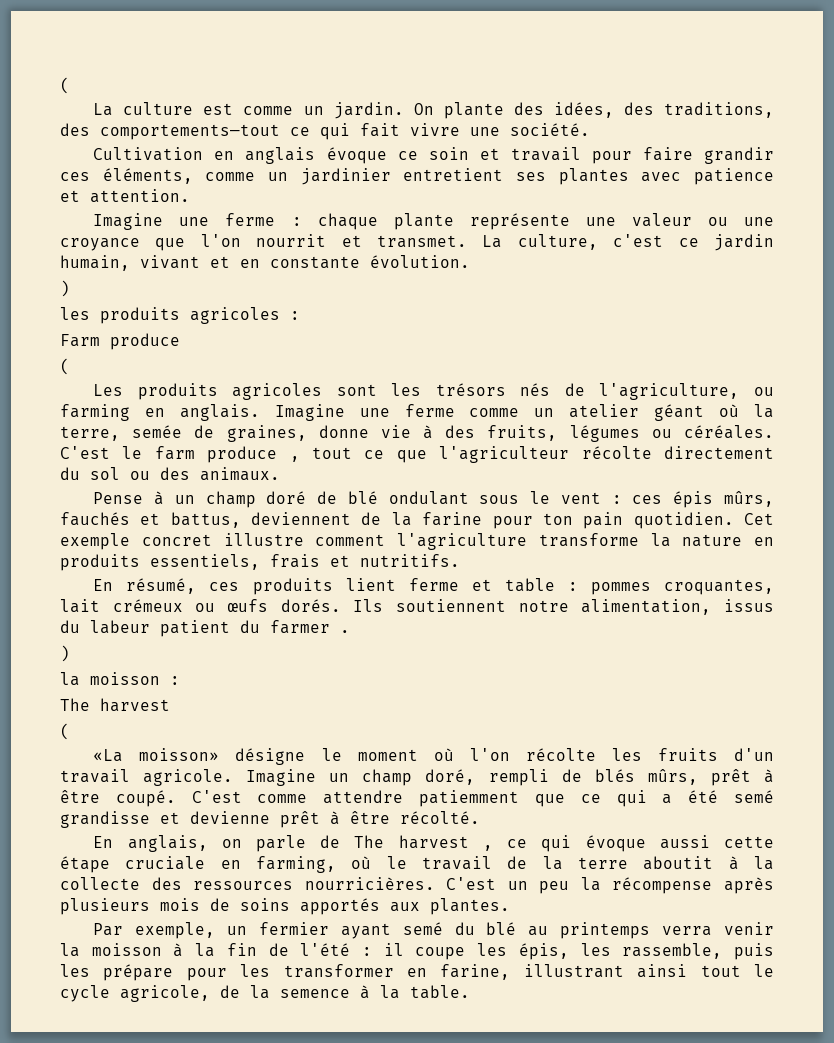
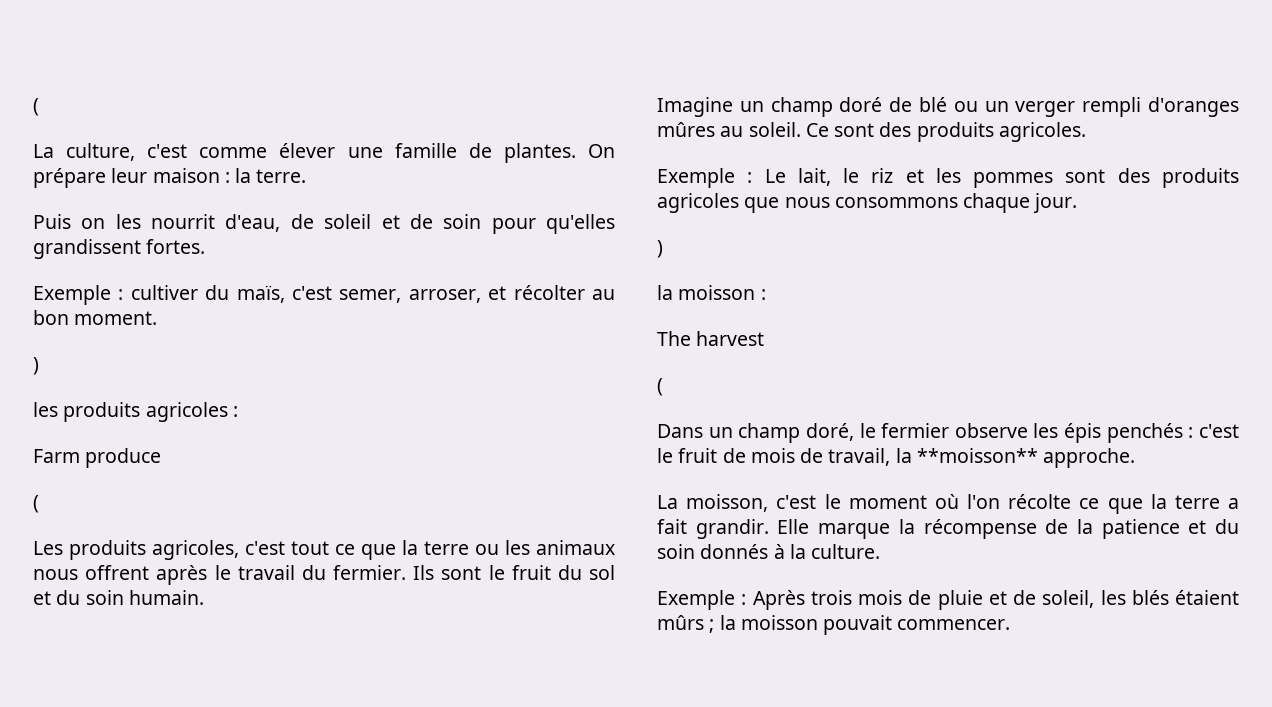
- La culture est comme un jardin. On plante des idées, des traditions, des comportements—tout ce qui fait vivre une société.
- Cultivation en anglais évoque ce soin et travail pour faire grandir ces éléments, comme un jardinier entretient ses plantes avec patience et attention.
- Imagine une ferme : chaque plante représente une valeur ou une croyance que l'on nourrit et transmet. La culture, c'est ce jardin humain, vivant et en constante évolution.
+ La culture, c'est comme élever une famille de plantes. On prépare leur maison : la terre.
+ Puis on les nourrit d'eau, de soleil et de soin pour qu'elles grandissent fortes.
+ Exemple : cultiver du maïs, c'est semer, arroser, et récolter au bon moment.
- Les produits agricoles sont les trésors nés de l'agriculture, ou farming en anglais. Imagine une ferme comme un atelier géant où la terre, semée de graines, donne vie à des fruits, légumes ou céréales. C'est le farm produce , tout ce que l'agriculteur récolte directement du sol ou des animaux.
- Pense à un champ doré de blé ondulant sous le vent : ces épis mûrs, fauchés et battus, deviennent de la farine pour ton pain quotidien. Cet exemple concret illustre comment l'agriculture transforme la nature en produits essentiels, frais et nutritifs.
- En résumé, ces produits lient ferme et table : pommes croquantes, lait crémeux ou œufs dorés. Ils soutiennent notre alimentation, issus du labeur patient du farmer .
+ Les produits agricoles, c'est tout ce que la terre ou les animaux nous offrent après le travail du fermier. Ils sont le fruit du sol et du soin humain.
+ Imagine un champ doré de blé ou un verger rempli d'oranges mûres au soleil. Ce sont des produits agricoles.
+ Exemple : Le lait, le riz et les pommes sont des produits agricoles que nous consommons chaque jour.
- «La moisson» désigne le moment où l'on récolte les fruits d'un travail agricole. Imagine un champ doré, rempli de blés mûrs, prêt à être coupé. C'est comme attendre patiemment que ce qui a été semé grandisse et devienne prêt à être récolté.
- En anglais, on parle de The harvest , ce qui évoque aussi cette étape cruciale en farming, où le travail de la terre aboutit à la collecte des ressources nourricières. C'est un peu la récompense après plusieurs mois de soins apportés aux plantes.
- Par exemple, un fermier ayant semé du blé au printemps verra venir la moisson à la fin de l'été : il coupe les épis, les rassemble, puis les prépare pour les transformer en farine, illustrant ainsi tout le cycle agricole, de la semence à la table.
+ Dans un champ doré, le fermier observe les épis penchés : c'est le fruit de mois de travail, la **moisson** approche.
+ La moisson, c'est le moment où l'on récolte ce que la terre a fait grandir. Elle marque la récompense de la patience et du soin donnés à la culture.
+ Exemple : Après trois mois de pluie et de soleil, les blés étaient mûrs ; la moisson pouvait commencer.

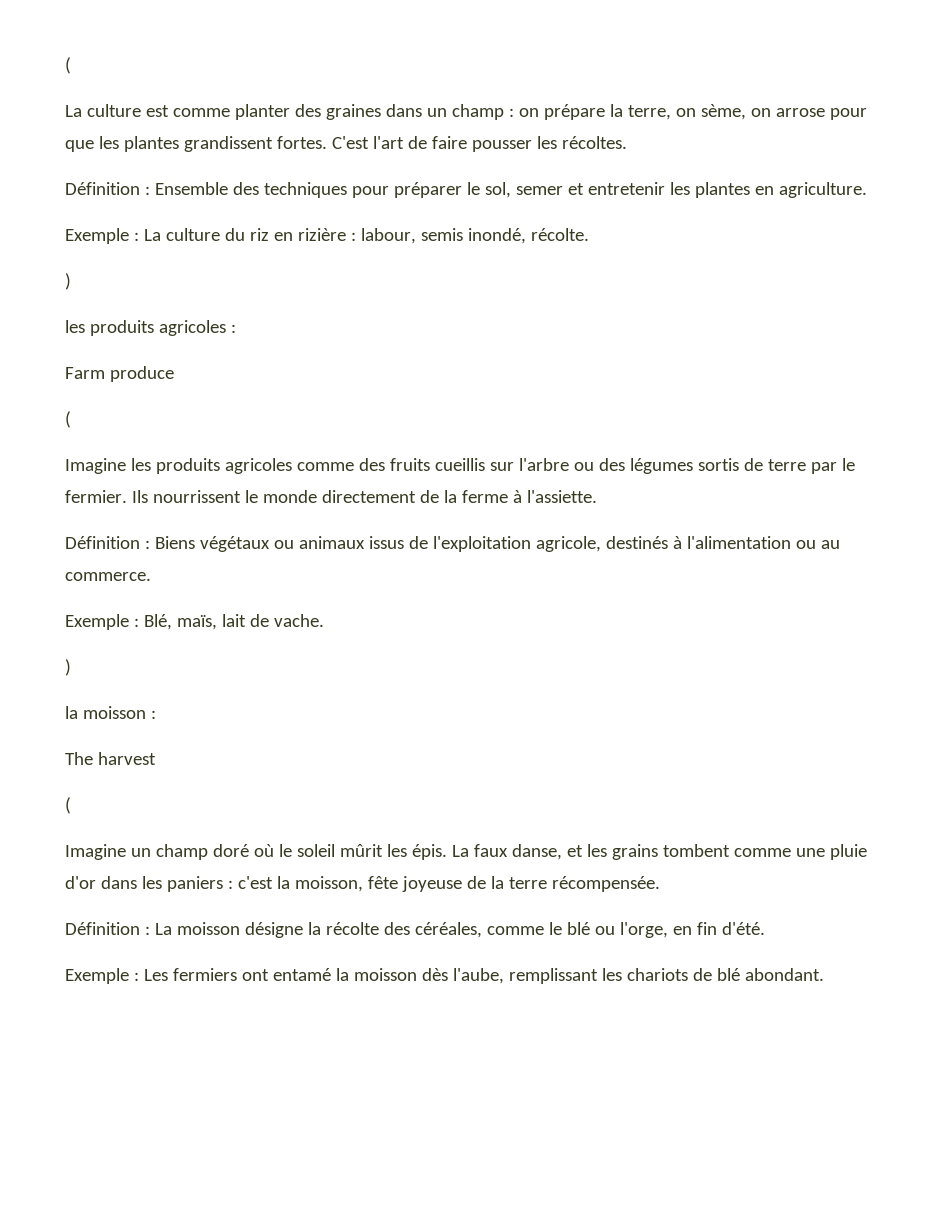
- La culture, c'est comme élever une famille de plantes. On prépare leur maison : la terre.
- Puis on les nourrit d'eau, de soleil et de soin pour qu'elles grandissent fortes.
- Exemple : cultiver du maïs, c'est semer, arroser, et récolter au bon moment.
+ La culture est comme planter des graines dans un champ : on prépare la terre, on sème, on arrose pour que les plantes grandissent fortes. C'est l'art de faire pousser les récoltes.
+ Définition : Ensemble des techniques pour préparer le sol, semer et entretenir les plantes en agriculture.
+ Exemple : La culture du riz en rizière : labour, semis inondé, récolte.
- Les produits agricoles, c'est tout ce que la terre ou les animaux nous offrent après le travail du fermier. Ils sont le fruit du sol et du soin humain.
- Imagine un champ doré de blé ou un verger rempli d'oranges mûres au soleil. Ce sont des produits agricoles.
- Exemple : Le lait, le riz et les pommes sont des produits agricoles que nous consommons chaque jour.
+ Imagine les produits agricoles comme des fruits cueillis sur l'arbre ou des légumes sortis de terre par le fermier. Ils nourrissent le monde directement de la ferme à l'assiette.
+ Définition : Biens végétaux ou animaux issus de l'exploitation agricole, destinés à l'alimentation ou au commerce.
+ Exemple : Blé, maïs, lait de vache.
- Dans un champ doré, le fermier observe les épis penchés : c'est le fruit de mois de travail, la **moisson** approche.
- La moisson, c'est le moment où l'on récolte ce que la terre a fait grandir. Elle marque la récompense de la patience et du soin donnés à la culture.
- Exemple : Après trois mois de pluie et de soleil, les blés étaient mûrs ; la moisson pouvait commencer.
+ Imagine un champ doré où le soleil mûrit les épis. La faux danse, et les grains tombent comme une pluie d'or dans les paniers : c'est la moisson, fête joyeuse de la terre récompensée.
+ Définition : La moisson désigne la récolte des céréales, comme le blé ou l'orge, en fin d'été.
+ Exemple : Les fermiers ont entamé la moisson dès l'aube, remplissant les chariots de blé abondant.

